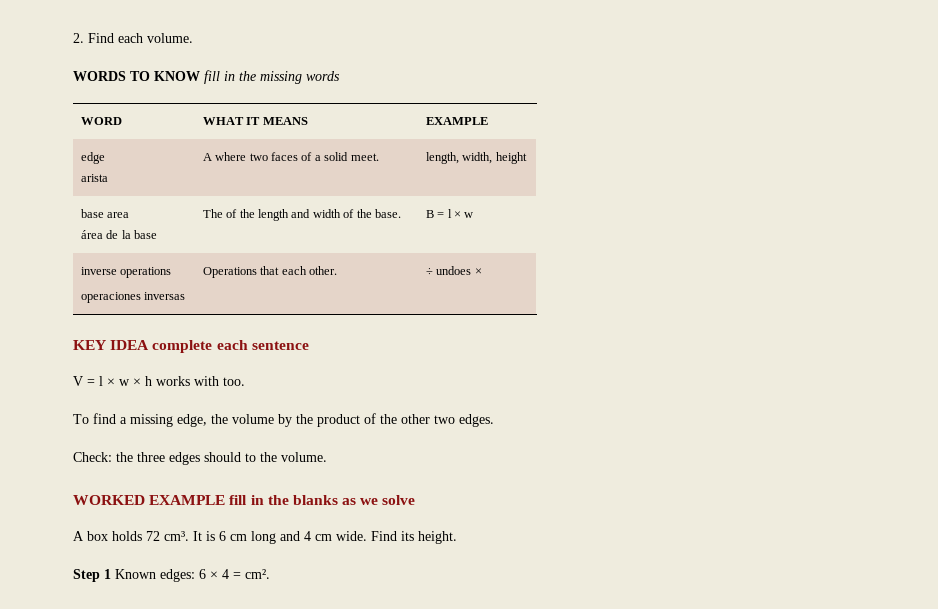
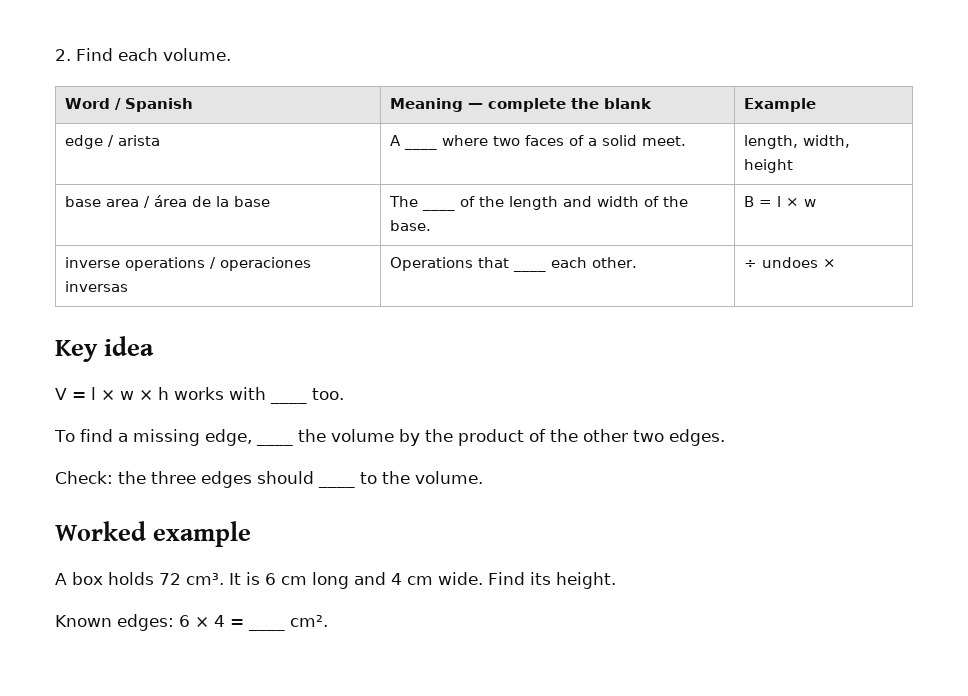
- WORDS TO KNOW fill in the missing words
- WORD | WHAT IT MEANS | EXAMPLE
+ Word / Spanish | Meaning — complete the blank | Example
- edge
- arista | A where two faces of a solid meet. | length, width, height
+ edge / arista | A ____ where two faces of a solid meet. | length, width, height
- base area
- área de la base | The of the length and width of the base. | B = l × w
+ base area / área de la base | The ____ of the length and width of the base. | B = l × w
- inverse operations
- operaciones inversas | Operations that each other. | ÷ undoes ×
+ inverse operations / operaciones inversas | Operations that ____ each other. | ÷ undoes ×
- KEY IDEA complete each sentence
+ Key idea
- V = l × w × h works with too.
+ V = l × w × h works with ____ too.
- To find a missing edge, the volume by the product of the other two edges.
+ To find a missing edge, ____ the volume by the product of the other two edges.
- Check: the three edges should to the volume.
+ Check: the three edges should ____ to the volume.
- WORKED EXAMPLE fill in the blanks as we solve
+ Worked example
- Step 1 Known edges: 6 × 4 = cm².
+ Known edges: 6 × 4 = ____ cm².

